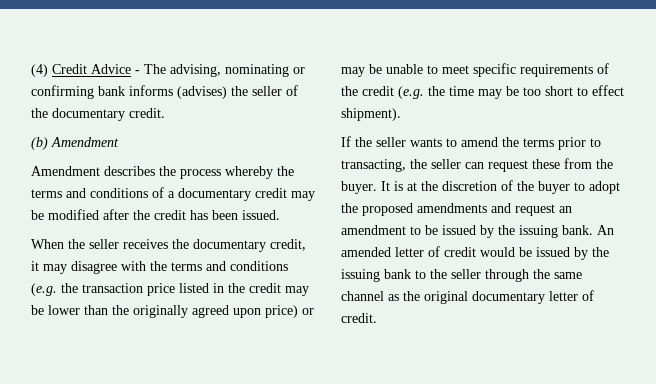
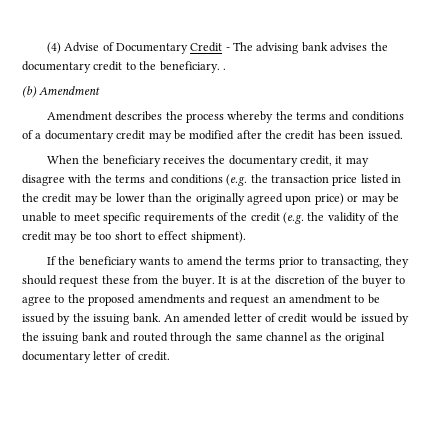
- (4) Credit Advice - The advising, nominating or confirming bank informs (advises) the seller of the documentary credit.
+ (4) Advise of Documentary Credit - The advising bank advises the documentary credit to the beneficiary. .
- When the seller receives the documentary credit, it may disagree with the terms and conditions (e.g. the transaction price listed in the credit may be lower than the originally agreed upon price) or may be unable to meet specific requirements of the credit (e.g. the time may be too short to effect shipment).
+ When the beneficiary receives the documentary credit, it may disagree with the terms and conditions (e.g. the transaction price listed in the credit may be lower than the originally agreed upon price) or may be unable to meet specific requirements of the credit (e.g. the validity of the credit may be too short to effect shipment).
- If the seller wants to amend the terms prior to transacting, the seller can request these from the buyer.
+ If the beneficiary wants to amend the terms prior to transacting, they should request these from the buyer.
- It is at the discretion of the buyer to adopt the proposed amendments and request an amendment to be issued by the issuing bank.
+ It is at the discretion of the buyer to agree to the proposed amendments and request an amendment to be issued by the issuing bank.
- An amended letter of credit would be issued by the issuing bank to the seller through the same channel as the original documentary letter of credit.
+ An amended letter of credit would be issued by the issuing bank and routed through the same channel as the original documentary letter of credit.

